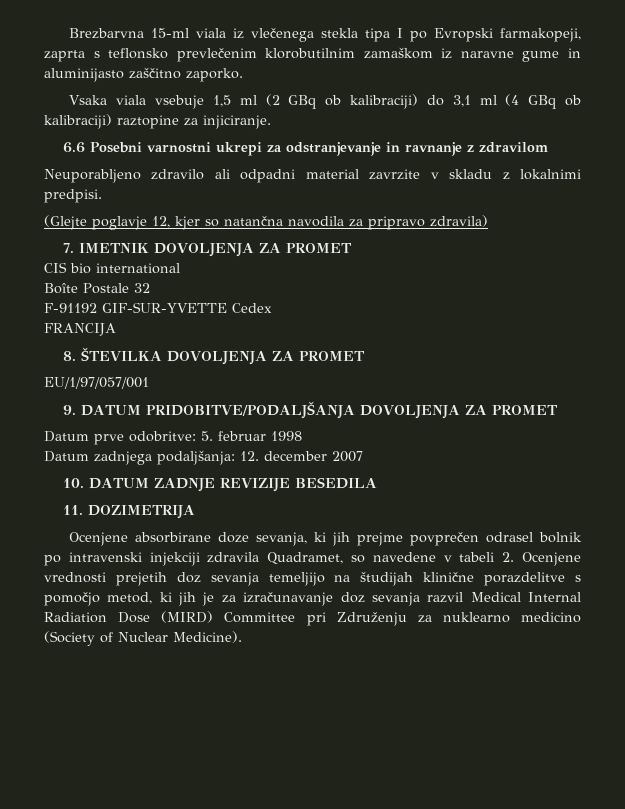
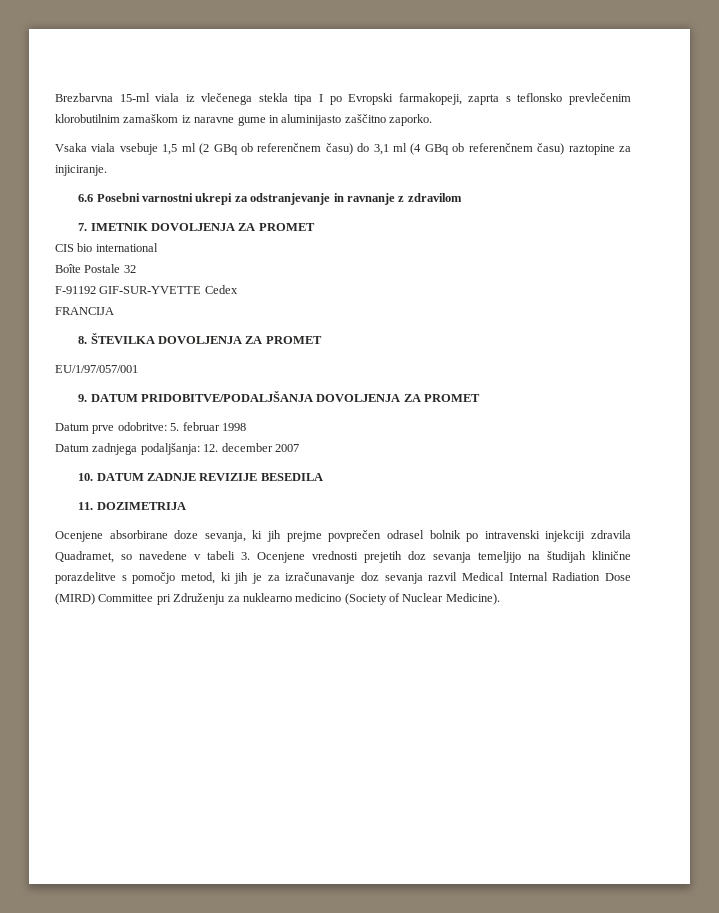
- Vsaka viala vsebuje 1,5 ml (2 GBq ob kalibraciji) do 3,1 ml (4 GBq ob kalibraciji) raztopine za injiciranje.
+ Vsaka viala vsebuje 1,5 ml (2 GBq ob referenčnem času) do 3,1 ml (4 GBq ob referenčnem času) raztopine za injiciranje.
- Neuporabljeno zdravilo ali odpadni material zavrzite v skladu z lokalnimi predpisi.
- (Glejte poglavje 12, kjer so natančna navodila za pripravo zdravila)
- Ocenjene absorbirane doze sevanja, ki jih prejme povprečen odrasel bolnik po intravenski injekciji zdravila Quadramet, so navedene v tabeli 2. Ocenjene vrednosti prejetih doz sevanja temeljijo na študijah klinične porazdelitve s pomočjo metod, ki jih je za izračunavanje doz sevanja razvil Medical Internal Radiation Dose (MIRD) Committee pri Združenju za nuklearno medicino (Society of Nuclear Medicine).
+ Ocenjene absorbirane doze sevanja, ki jih prejme povprečen odrasel bolnik po intravenski injekciji zdravila Quadramet, so navedene v tabeli 3. Ocenjene vrednosti prejetih doz sevanja temeljijo na študijah klinične porazdelitve s pomočjo metod, ki jih je za izračunavanje doz sevanja razvil Medical Internal Radiation Dose (MIRD) Committee pri Združenju za nuklearno medicino (Society of Nuclear Medicine).

